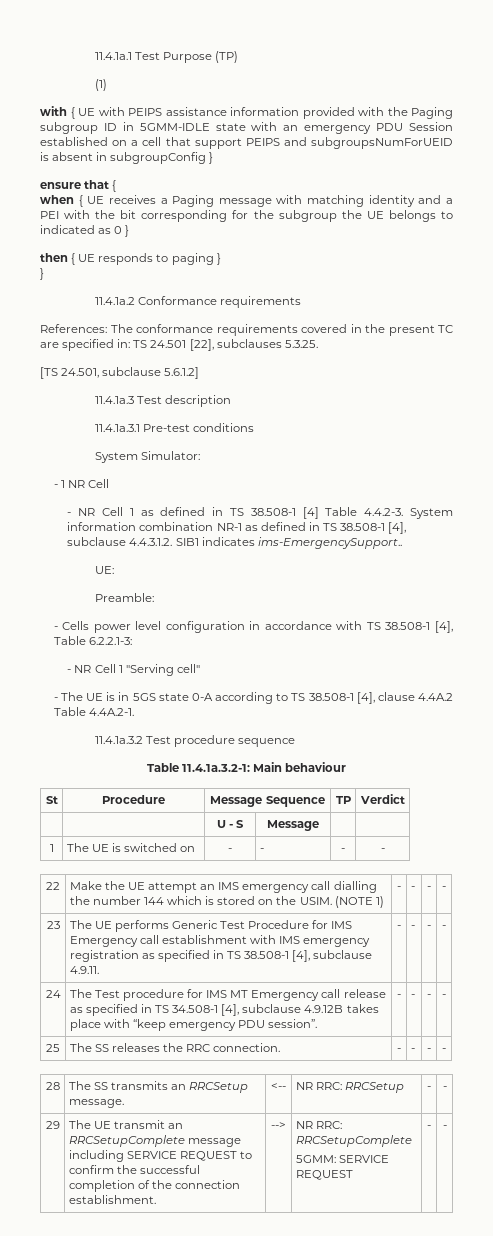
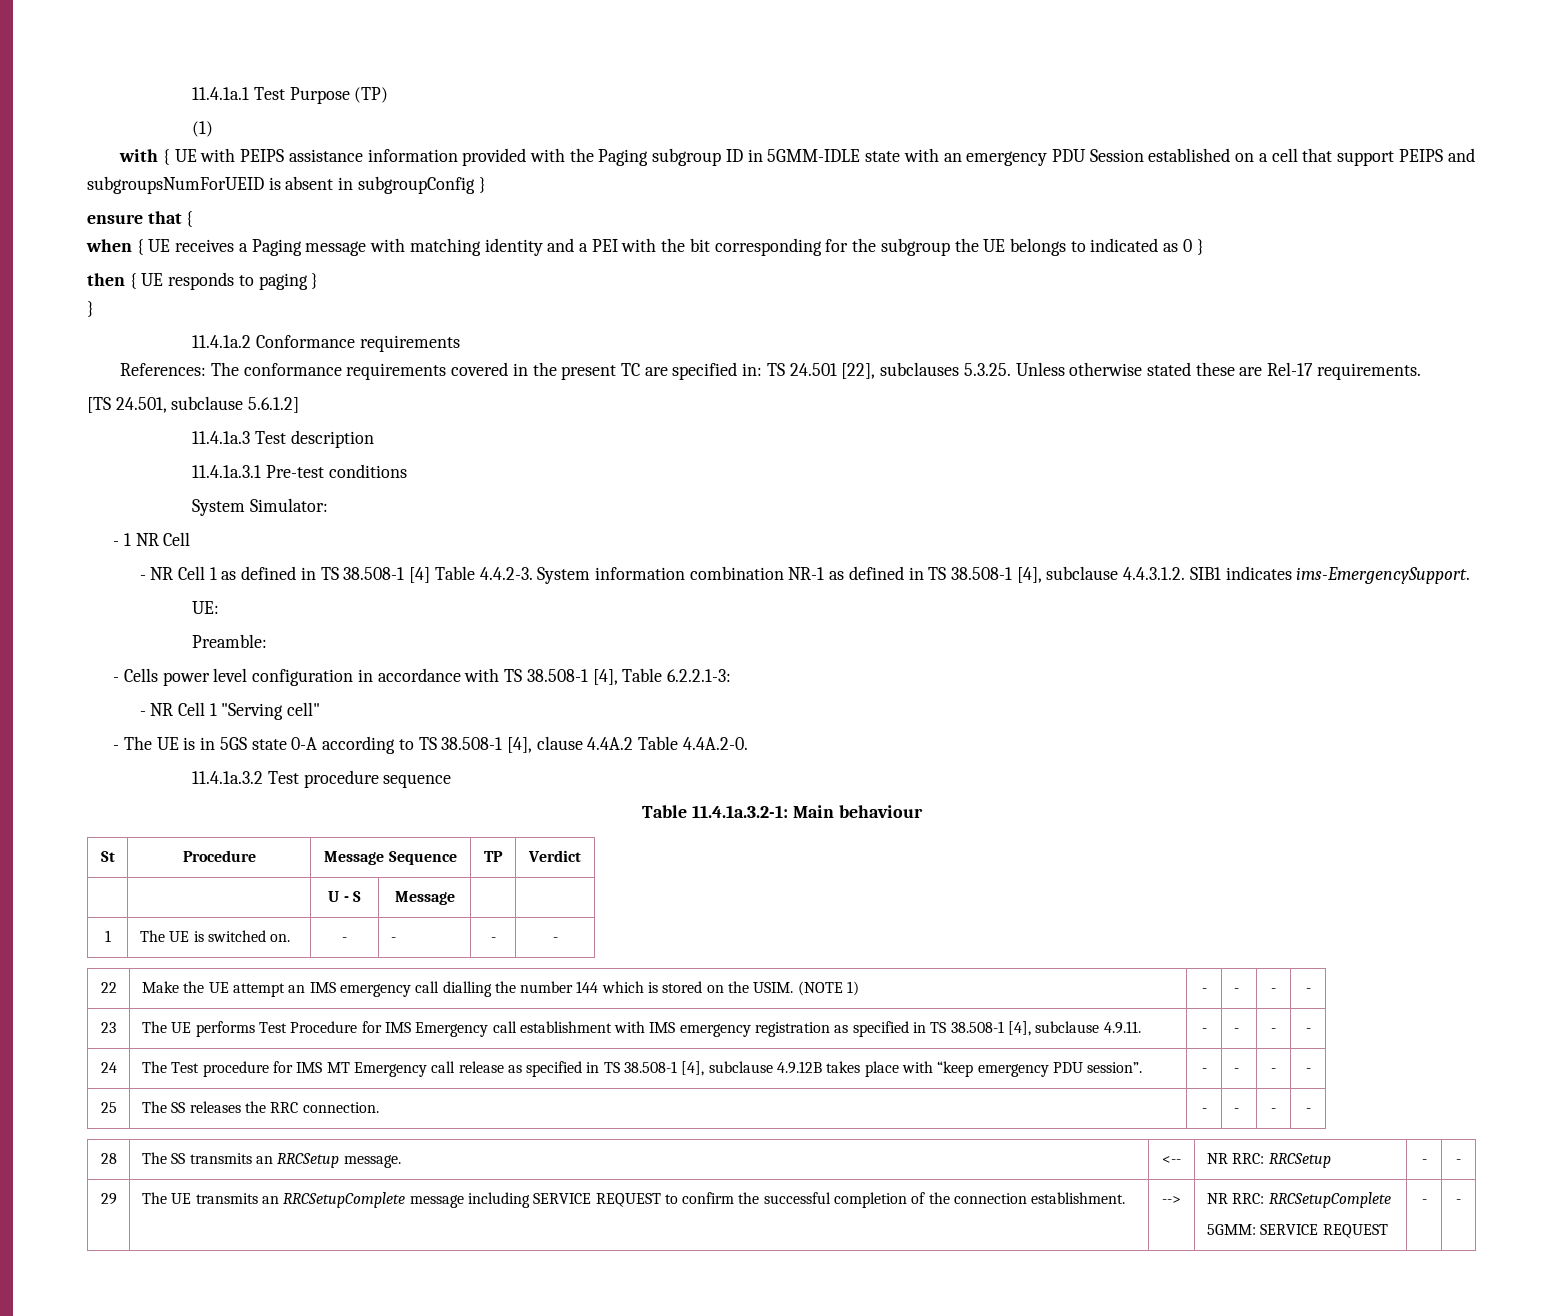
- References: The conformance requirements covered in the present TC are specified in: TS 24.501 [22], subclauses 5.3.25.
+ References: The conformance requirements covered in the present TC are specified in: TS 24.501 [22], subclauses 5.3.25. Unless otherwise stated these are Rel-17 requirements.
- - NR Cell 1 as defined in TS 38.508-1 [4] Table 4.4.2-3. System information combination NR-1 as defined in TS 38.508-1 [4], subclause 4.4.3.1.2. SIB1 indicates ims-EmergencySupport..
+ - NR Cell 1 as defined in TS 38.508-1 [4] Table 4.4.2-3. System information combination NR-1 as defined in TS 38.508-1 [4], subclause 4.4.3.1.2. SIB1 indicates ims-EmergencySupport.
- - The UE is in 5GS state 0-A according to TS 38.508-1 [4], clause 4.4A.2 Table 4.4A.2-1.
+ - The UE is in 5GS state 0-A according to TS 38.508-1 [4], clause 4.4A.2 Table 4.4A.2-0.
- 1 | The UE is switched on | - | - | - | -
+ 1 | The UE is switched on. | - | - | - | -
- 23 | The UE performs Generic Test Procedure for IMS Emergency call establishment with IMS emergency registration as specified in TS 38.508-1 [4], subclause 4.9.11. | - | - | - | -
+ 23 | The UE performs Test Procedure for IMS Emergency call establishment with IMS emergency registration as specified in TS 38.508-1 [4], subclause 4.9.11. | - | - | - | -
- 24 | The Test procedure for IMS MT Emergency call release as specified in TS 34.508-1 [4], subclause 4.9.12B takes place with “keep emergency PDU session”. | - | - | - | -
+ 24 | The Test procedure for IMS MT Emergency call release as specified in TS 38.508-1 [4], subclause 4.9.12B takes place with “keep emergency PDU session”. | - | - | - | -
- 29 | The UE transmit an RRCSetupComplete message including SERVICE REQUEST to confirm the successful completion of the connection establishment. | --> | NR RRC: RRCSetupComplete
+ 29 | The UE transmits an RRCSetupComplete message including SERVICE REQUEST to confirm the successful completion of the connection establishment. | --> | NR RRC: RRCSetupComplete

